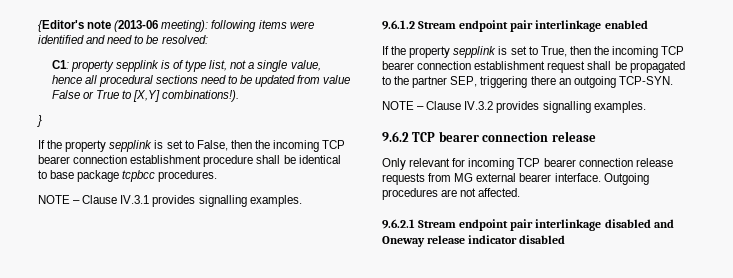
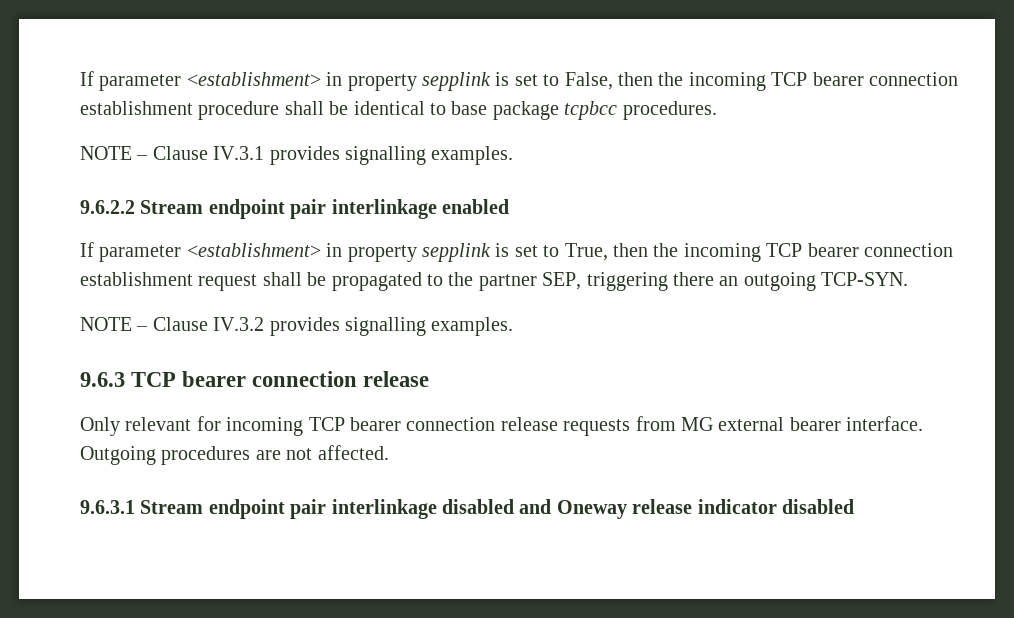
- {Editor's note (2013-06 meeting): following items were identified and need to be resolved:
- C1: property sepplink is of type list, not a single value, hence all procedural sections need to be updated from value False or True to [X,Y] combinations!).
- }
- If the property sepplink is set to False, then the incoming TCP bearer connection establishment procedure shall be identical to base package tcpbcc procedures.
+ If parameter <establishment> in property sepplink is set to False, then the incoming TCP bearer connection establishment procedure shall be identical to base package tcpbcc procedures.
- 9.6.1.2 Stream endpoint pair interlinkage enabled
+ 9.6.2.2 Stream endpoint pair interlinkage enabled
- If the property sepplink is set to True, then the incoming TCP bearer connection establishment request shall be propagated to the partner SEP, triggering there an outgoing TCP-SYN.
+ If parameter <establishment> in property sepplink is set to True, then the incoming TCP bearer connection establishment request shall be propagated to the partner SEP, triggering there an outgoing TCP-SYN.
- 9.6.2 TCP bearer connection release
+ 9.6.3 TCP bearer connection release
- 9.6.2.1 Stream endpoint pair interlinkage disabled and Oneway release indicator disabled
+ 9.6.3.1 Stream endpoint pair interlinkage disabled and Oneway release indicator disabled

